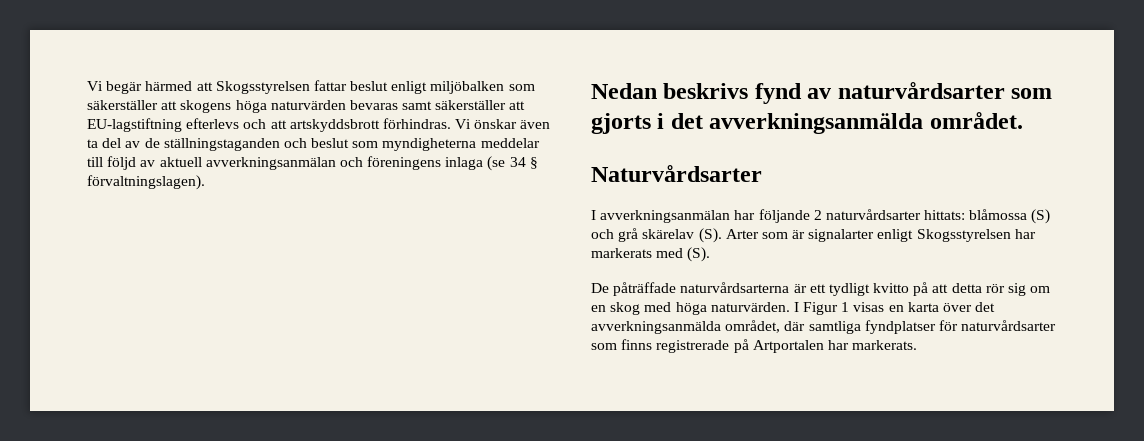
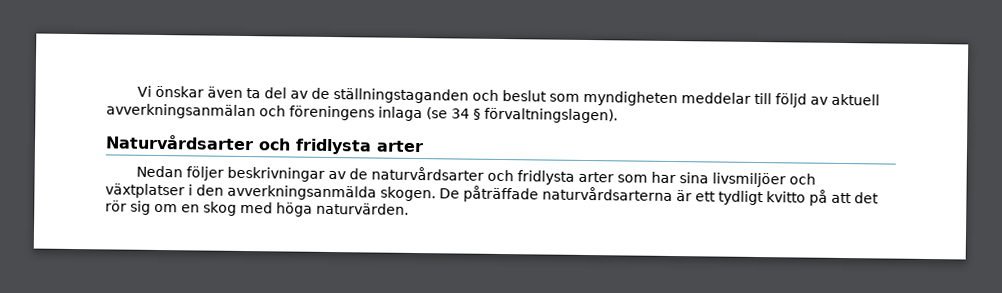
- Vi begär härmed att Skogsstyrelsen fattar beslut enligt miljöbalken som säkerställer att skogens höga naturvärden bevaras samt säkerställer att EU-lagstiftning efterlevs och att artskyddsbrott förhindras. Vi önskar även ta del av de ställningstaganden och beslut som myndigheterna meddelar till följd av aktuell avverkningsanmälan och föreningens inlaga (se 34 § förvaltningslagen).
+ Vi önskar även ta del av de ställningstaganden och beslut som myndigheten meddelar till följd av aktuell avverkningsanmälan och föreningens inlaga (se 34 § förvaltningslagen).
- Nedan beskrivs fynd av naturvårdsarter som gjorts i det avverkningsanmälda området.
- Naturvårdsarter
- I avverkningsanmälan har följande 2 naturvårdsarter hittats: blåmossa (S) och grå skärelav (S). Arter som är signalarter enligt Skogsstyrelsen har markerats med (S).
- De påträffade naturvårdsarterna är ett tydligt kvitto på att detta rör sig om en skog med höga naturvärden. I Figur 1 visas en karta över det avverkningsanmälda området, där samtliga fyndplatser för naturvårdsarter som finns registrerade på Artportalen har markerats.
+ Naturvårdsarter och fridlysta arter
+ Nedan följer beskrivningar av de naturvårdsarter och fridlysta arter som har sina livsmiljöer och växtplatser i den avverkningsanmälda skogen. De påträffade naturvårdsarterna är ett tydligt kvitto på att det rör sig om en skog med höga naturvärden.

